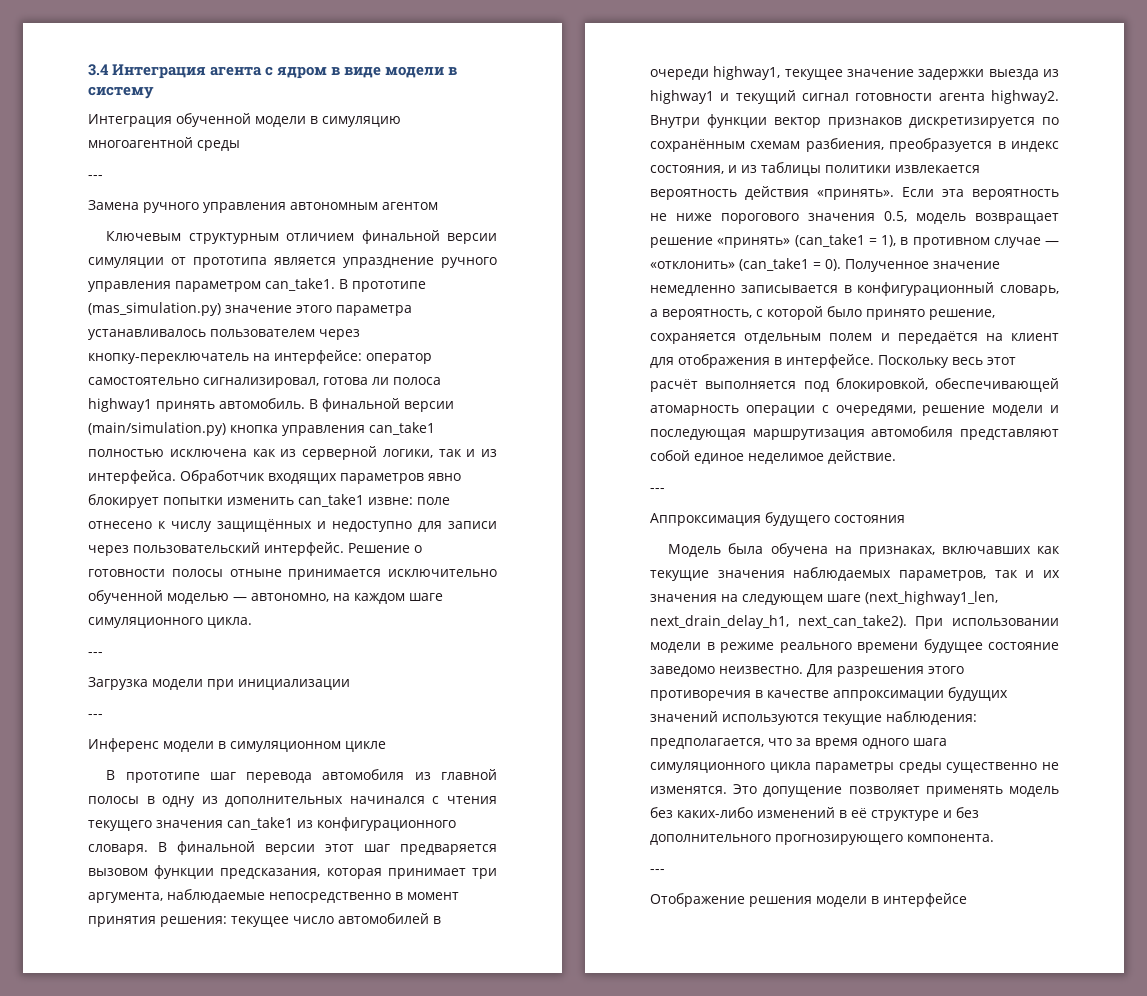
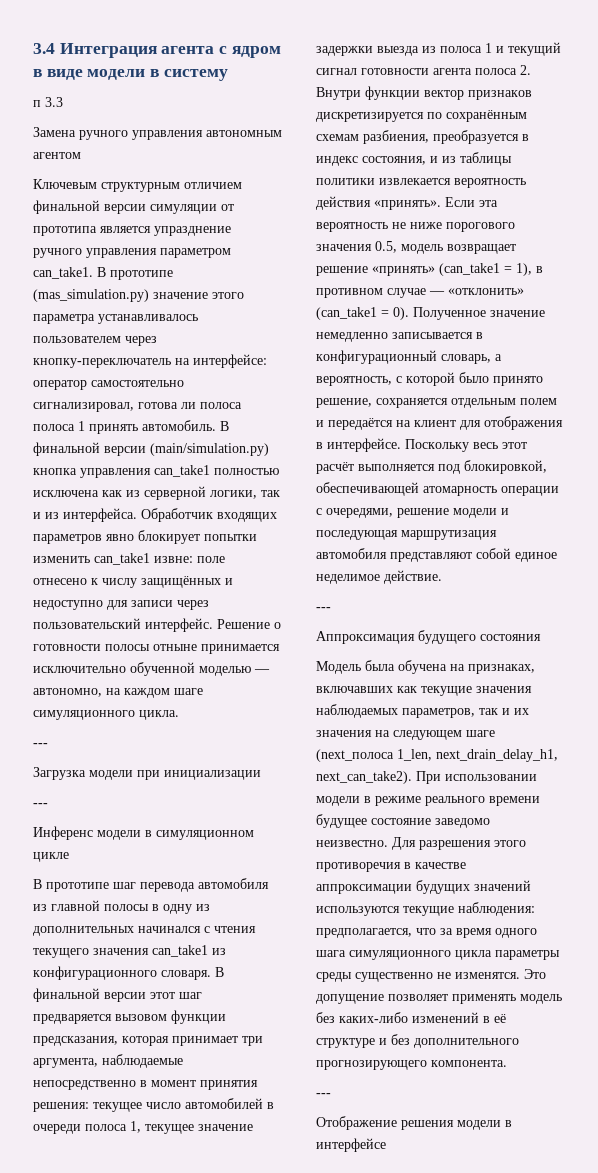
- Интеграция обученной модели в симуляцию многоагентной среды
- ---
+ п 3.3
- В прототипе (mas_simulation.py) значение этого параметра устанавливалось пользователем через кнопку-переключатель на интерфейсе: оператор самостоятельно сигнализировал, готова ли полоса highway1 принять автомобиль.
+ В прототипе (mas_simulation.py) значение этого параметра устанавливалось пользователем через кнопку-переключатель на интерфейсе: оператор самостоятельно сигнализировал, готова ли полоса полоса 1 принять автомобиль.
- В финальной версии этот шаг предваряется вызовом функции предсказания, которая принимает три аргумента, наблюдаемые непосредственно в момент принятия решения: текущее число автомобилей в очереди highway1, текущее значение задержки выезда из highway1 и текущий сигнал готовности агента highway2. Внутри функции вектор признаков дискретизируется по сохранённым схемам разбиения, преобразуется в индекс состояния, и из таблицы политики извлекается вероятность действия «принять».
+ В финальной версии этот шаг предваряется вызовом функции предсказания, которая принимает три аргумента, наблюдаемые непосредственно в момент принятия решения: текущее число автомобилей в очереди полоса 1, текущее значение задержки выезда из полоса 1 и текущий сигнал готовности агента полоса 2. Внутри функции вектор признаков дискретизируется по сохранённым схемам разбиения, преобразуется в индекс состояния, и из таблицы политики извлекается вероятность действия «принять».
- Модель была обучена на признаках, включавших как текущие значения наблюдаемых параметров, так и их значения на следующем шаге (next_highway1_len, next_drain_delay_h1, next_can_take2).
+ Модель была обучена на признаках, включавших как текущие значения наблюдаемых параметров, так и их значения на следующем шаге (next_полоса 1_len, next_drain_delay_h1, next_can_take2).

